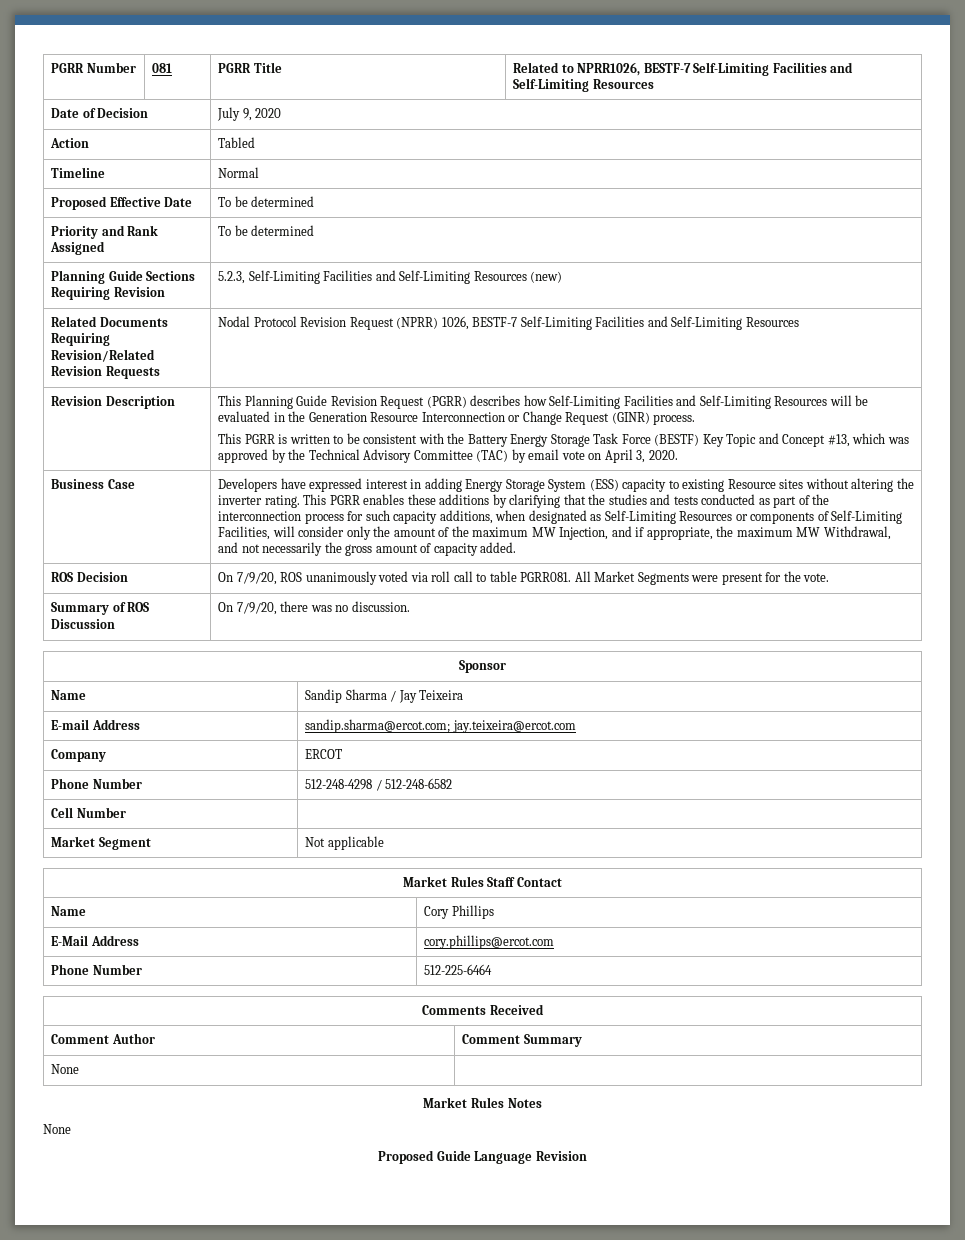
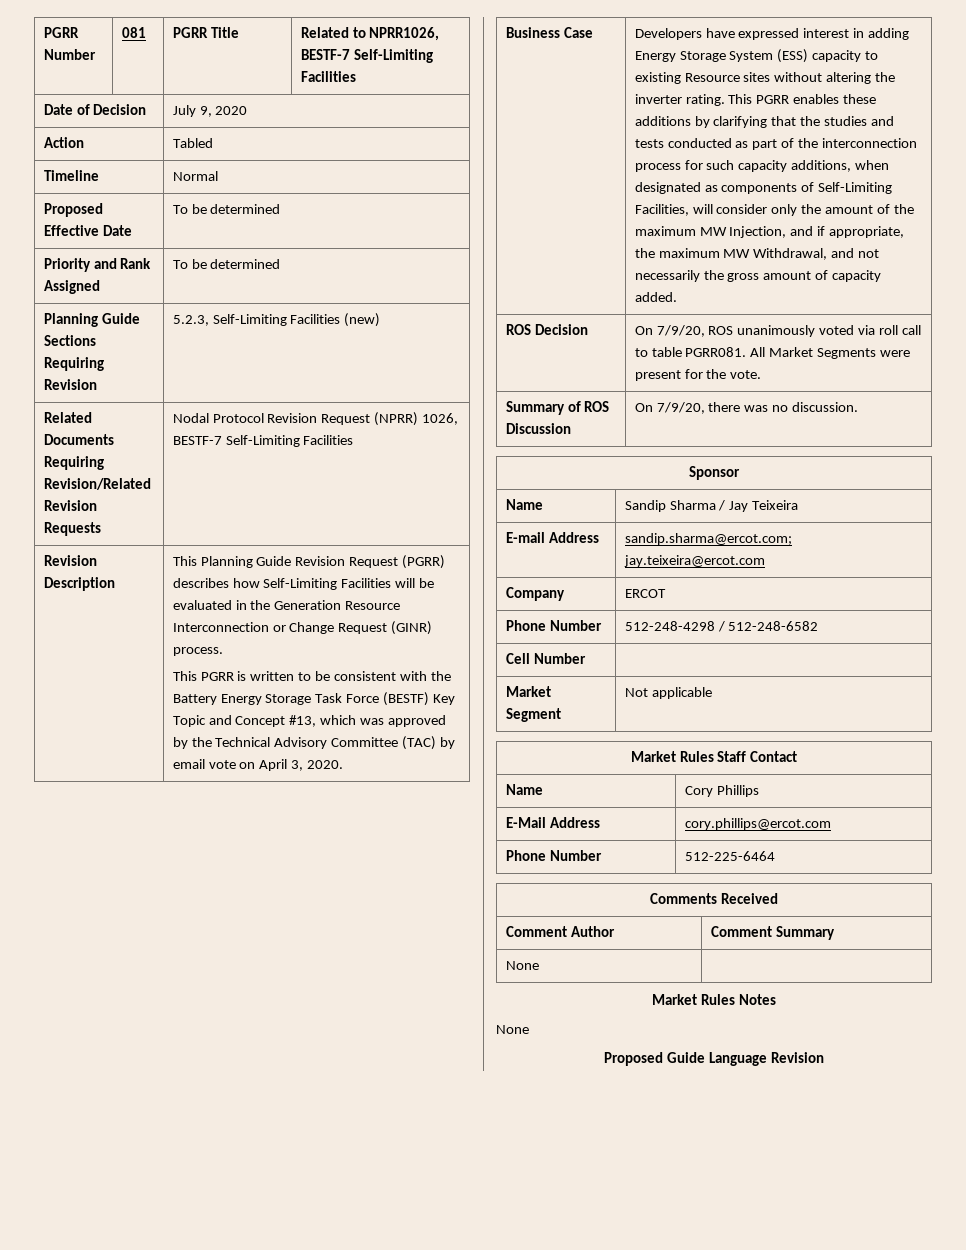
- PGRR Number | 081 | PGRR Title | Related to NPRR1026, BESTF-7 Self-Limiting Facilities and Self-Limiting Resources
+ PGRR Number | 081 | PGRR Title | Related to NPRR1026, BESTF-7 Self-Limiting Facilities
- Planning Guide Sections Requiring Revision | 5.2.3, Self-Limiting Facilities and Self-Limiting Resources (new)
+ Planning Guide Sections Requiring Revision | 5.2.3, Self-Limiting Facilities (new)
- Related Documents Requiring Revision/Related Revision Requests | Nodal Protocol Revision Request (NPRR) 1026, BESTF-7 Self-Limiting Facilities and Self-Limiting Resources
+ Related Documents Requiring Revision/Related Revision Requests | Nodal Protocol Revision Request (NPRR) 1026, BESTF-7 Self-Limiting Facilities
- This Planning Guide Revision Request (PGRR) describes how Self-Limiting Facilities and Self-Limiting Resources will be evaluated in the Generation Resource Interconnection or Change Request (GINR) process.
+ This Planning Guide Revision Request (PGRR) describes how Self-Limiting Facilities will be evaluated in the Generation Resource Interconnection or Change Request (GINR) process.
- This PGRR enables these additions by clarifying that the studies and tests conducted as part of the interconnection process for such capacity additions, when designated as Self-Limiting Resources or components of Self-Limiting Facilities, will consider only the amount of the maximum MW Injection, and if appropriate, the maximum MW Withdrawal, and not necessarily the gross amount of capacity added.
+ This PGRR enables these additions by clarifying that the studies and tests conducted as part of the interconnection process for such capacity additions, when designated as components of Self-Limiting Facilities, will consider only the amount of the maximum MW Injection, and if appropriate, the maximum MW Withdrawal, and not necessarily the gross amount of capacity added.

